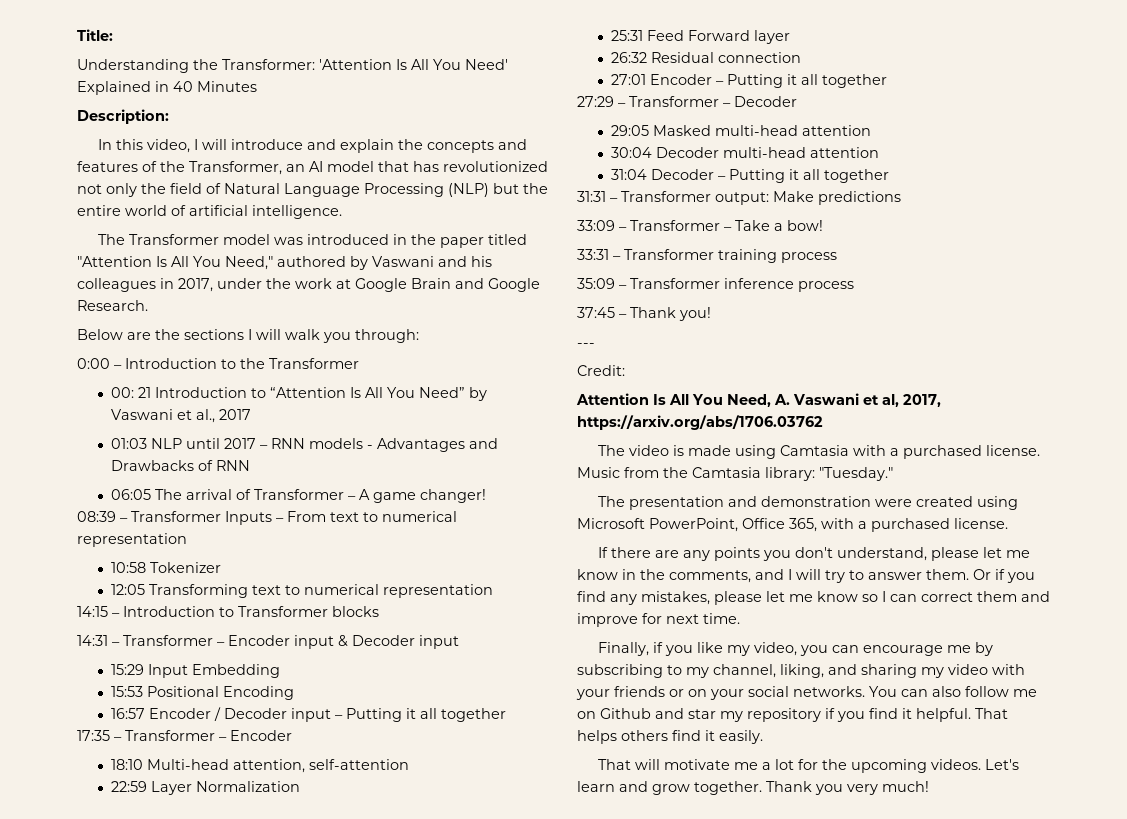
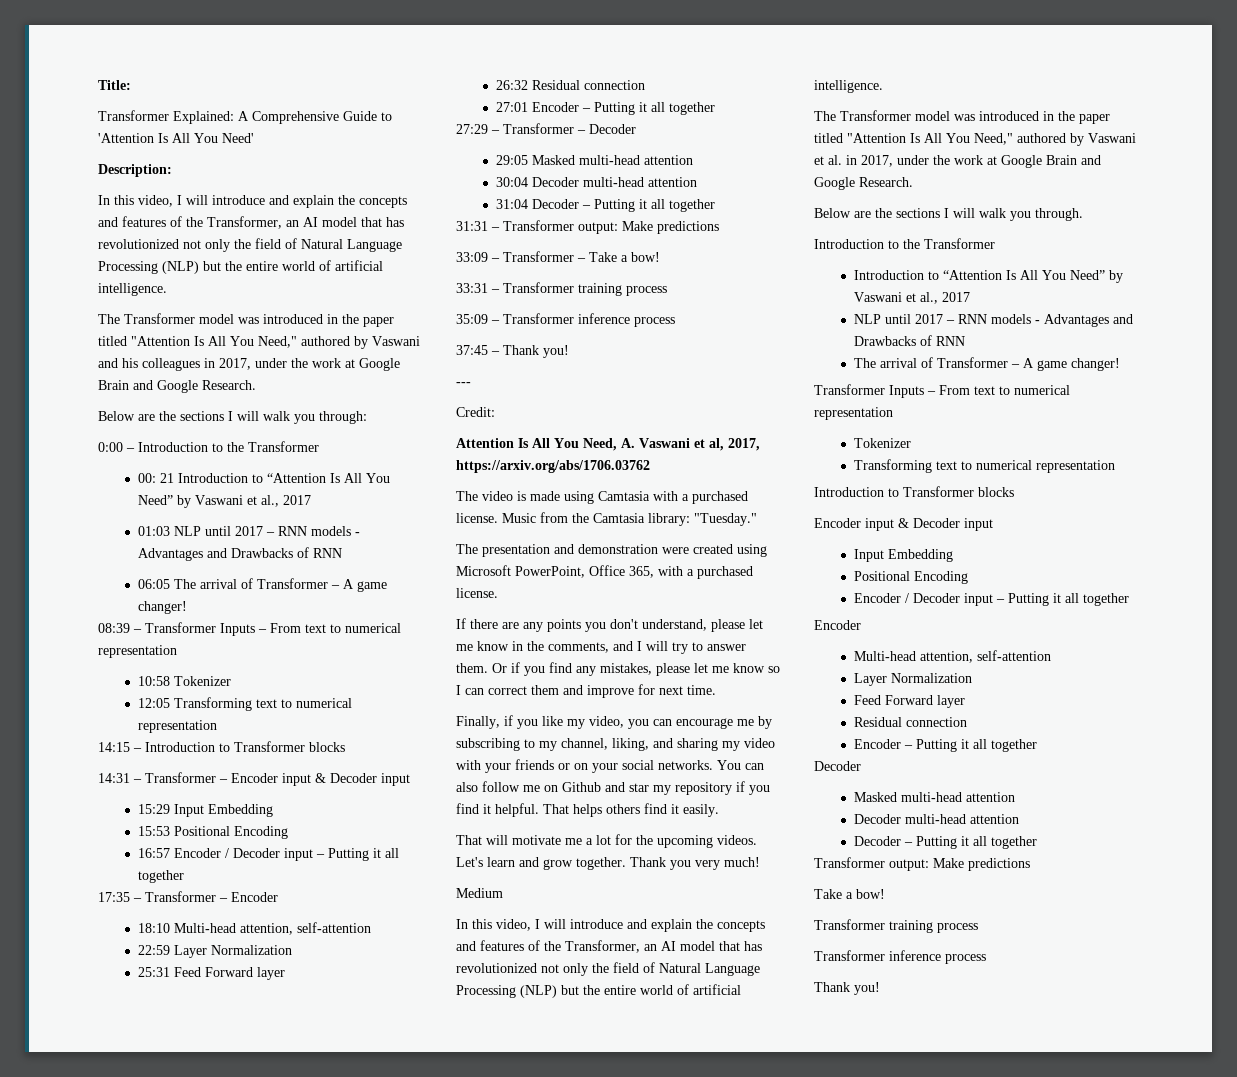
- Understanding the Transformer: 'Attention Is All You Need' Explained in 40 Minutes
+ Transformer Explained: A Comprehensive Guide to 'Attention Is All You Need'
+ Medium
+ In this video, I will introduce and explain the concepts and features of the Transformer, an AI model that has revolutionized not only the field of Natural Language Processing (NLP) but the entire world of artificial intelligence.
+ The Transformer model was introduced in the paper titled "Attention Is All You Need," authored by Vaswani et al. in 2017, under the work at Google Brain and Google Research.
+ Below are the sections I will walk you through.
+ Introduction to the Transformer
+ Introduction to “Attention Is All You Need” by Vaswani et al., 2017
+ NLP until 2017 – RNN models - Advantages and Drawbacks of RNN
+ The arrival of Transformer – A game changer!
+ Transformer Inputs – From text to numerical representation
+ Tokenizer
+ Transforming text to numerical representation
+ Introduction to Transformer blocks
+ Encoder input & Decoder input
+ Input Embedding
+ Positional Encoding
+ Encoder / Decoder input – Putting it all together
+ Encoder
+ Multi-head attention, self-attention
+ Layer Normalization
+ Feed Forward layer
+ Residual connection
+ Encoder – Putting it all together
+ Decoder
+ Masked multi-head attention
+ Decoder multi-head attention
+ Decoder – Putting it all together
+ Transformer output: Make predictions
+ Take a bow!
+ Transformer training process
+ Transformer inference process
+ Thank you!

